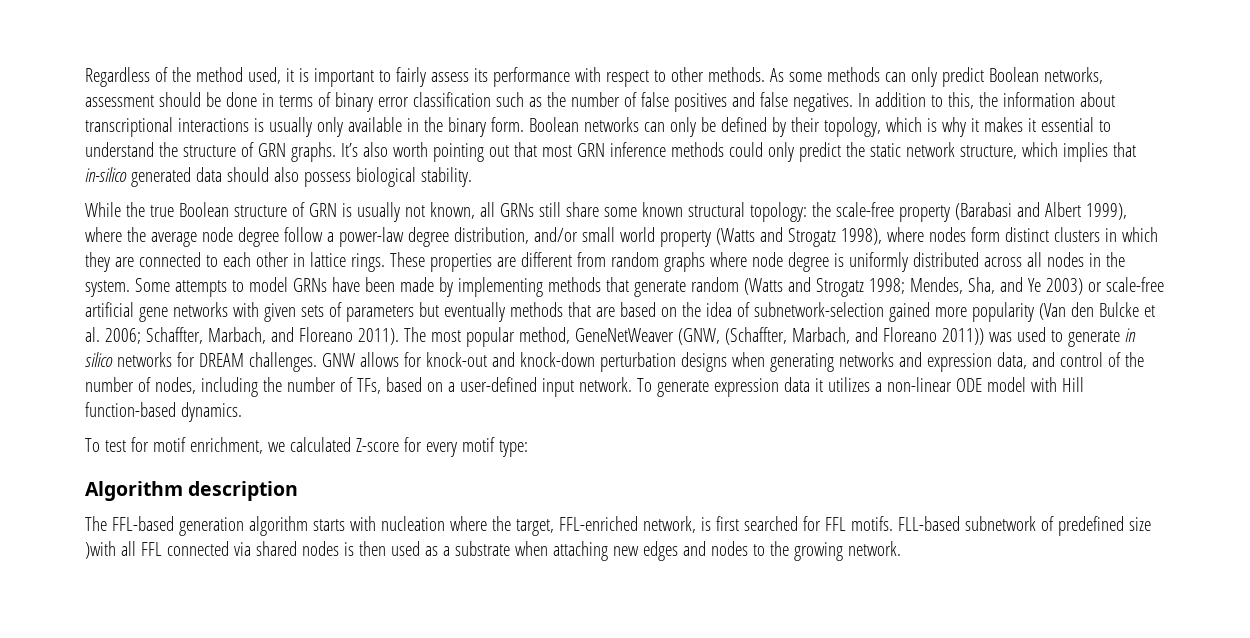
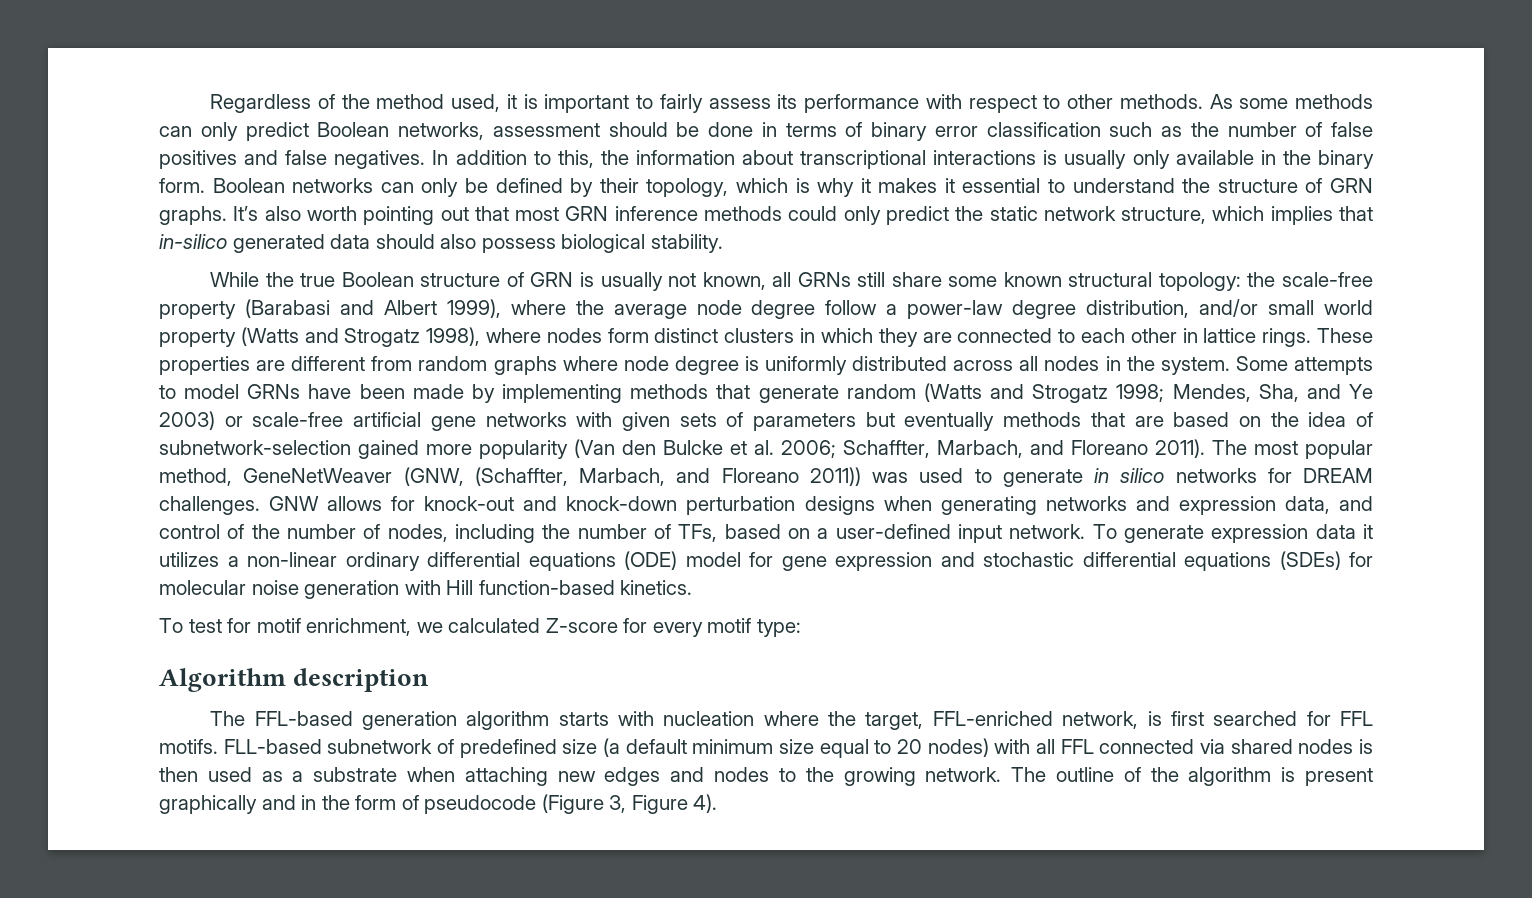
- To generate expression data it utilizes a non-linear ODE model with Hill function-based dynamics.
+ To generate expression data it utilizes a non-linear ordinary differential equations (ODE) model for gene expression and stochastic differential equations (SDEs) for molecular noise generation with Hill function-based kinetics.
- FLL-based subnetwork of predefined size )with all FFL connected via shared nodes is then used as a substrate when attaching new edges and nodes to the growing network.
+ FLL-based subnetwork of predefined size (a default minimum size equal to 20 nodes) with all FFL connected via shared nodes is then used as a substrate when attaching new edges and nodes to the growing network.
+ The outline of the algorithm is present graphically and in the form of pseudocode (Figure 3, Figure 4).

